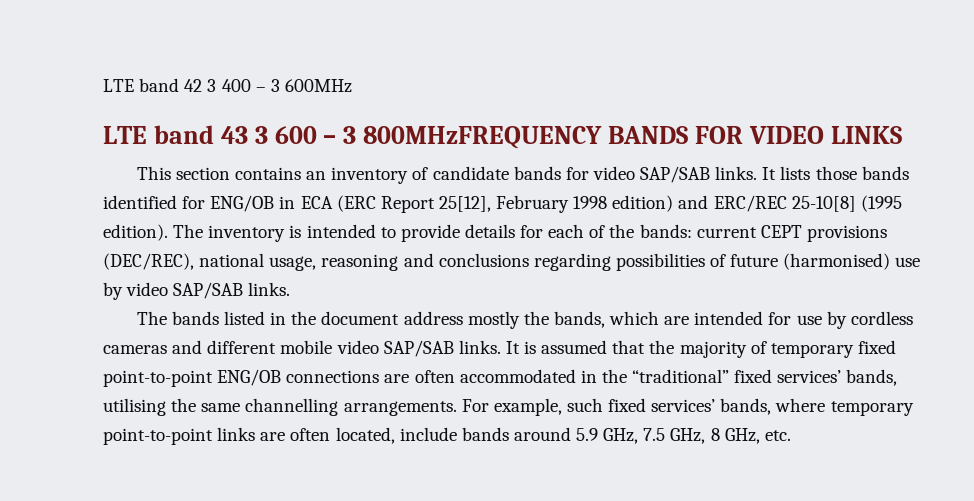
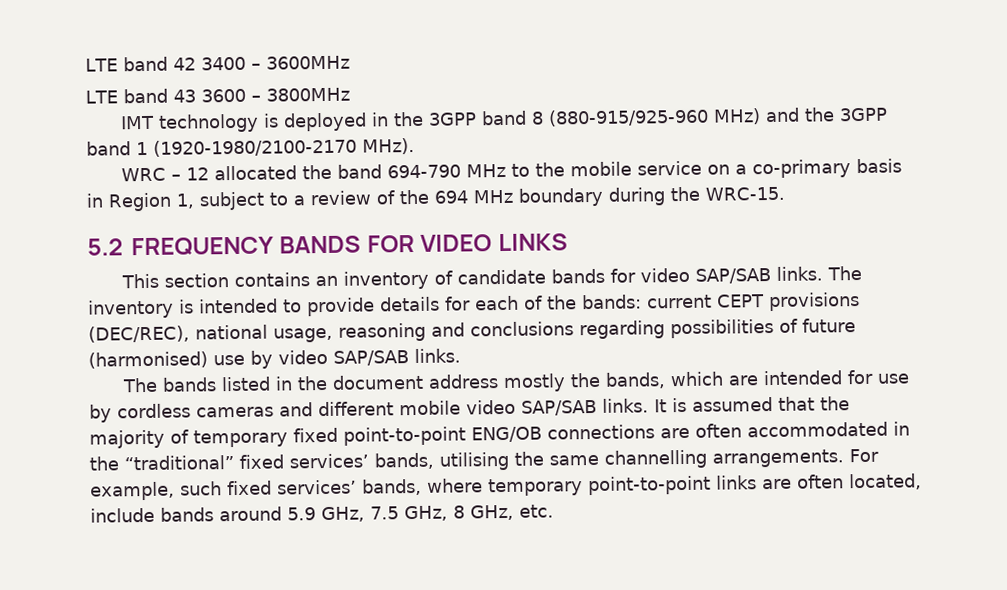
- LTE band 42 3 400 – 3 600MHz
- LTE band 43 3 600 – 3 800MHzFREQUENCY BANDS FOR VIDEO LINKS
+ LTE band 42 3400 – 3600MHz
+ LTE band 43 3600 – 3800MHz
+ IMT technology is deployed in the 3GPP band 8 (880-915/925-960 MHz) and the 3GPP band 1 (1920-1980/2100-2170 MHz).
+ WRC – 12 allocated the band 694-790 MHz to the mobile service on a co-primary basis in Region 1, subject to a review of the 694 MHz boundary during the WRC-15.
+ 5.2 FREQUENCY BANDS FOR VIDEO LINKS
- It lists those bands identified for ENG/OB in ECA (ERC Report 25[12], February 1998 edition) and ERC/REC 25-10[8] (1995 edition).

